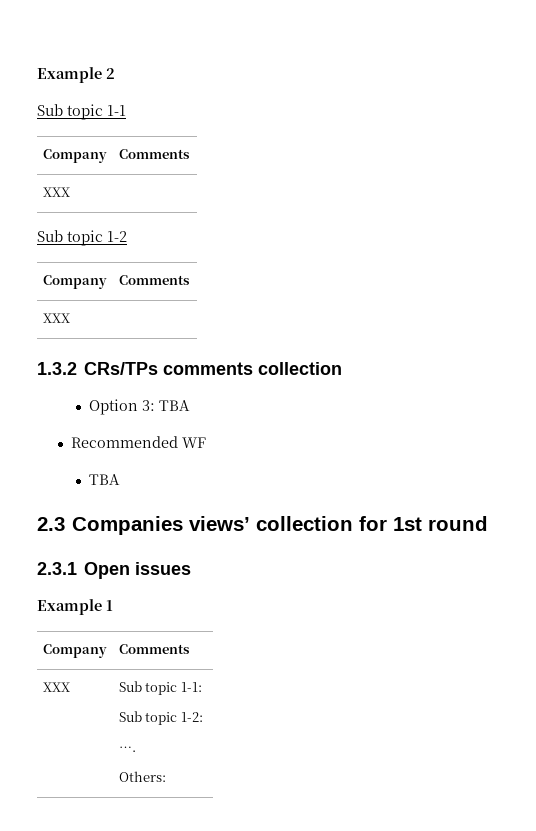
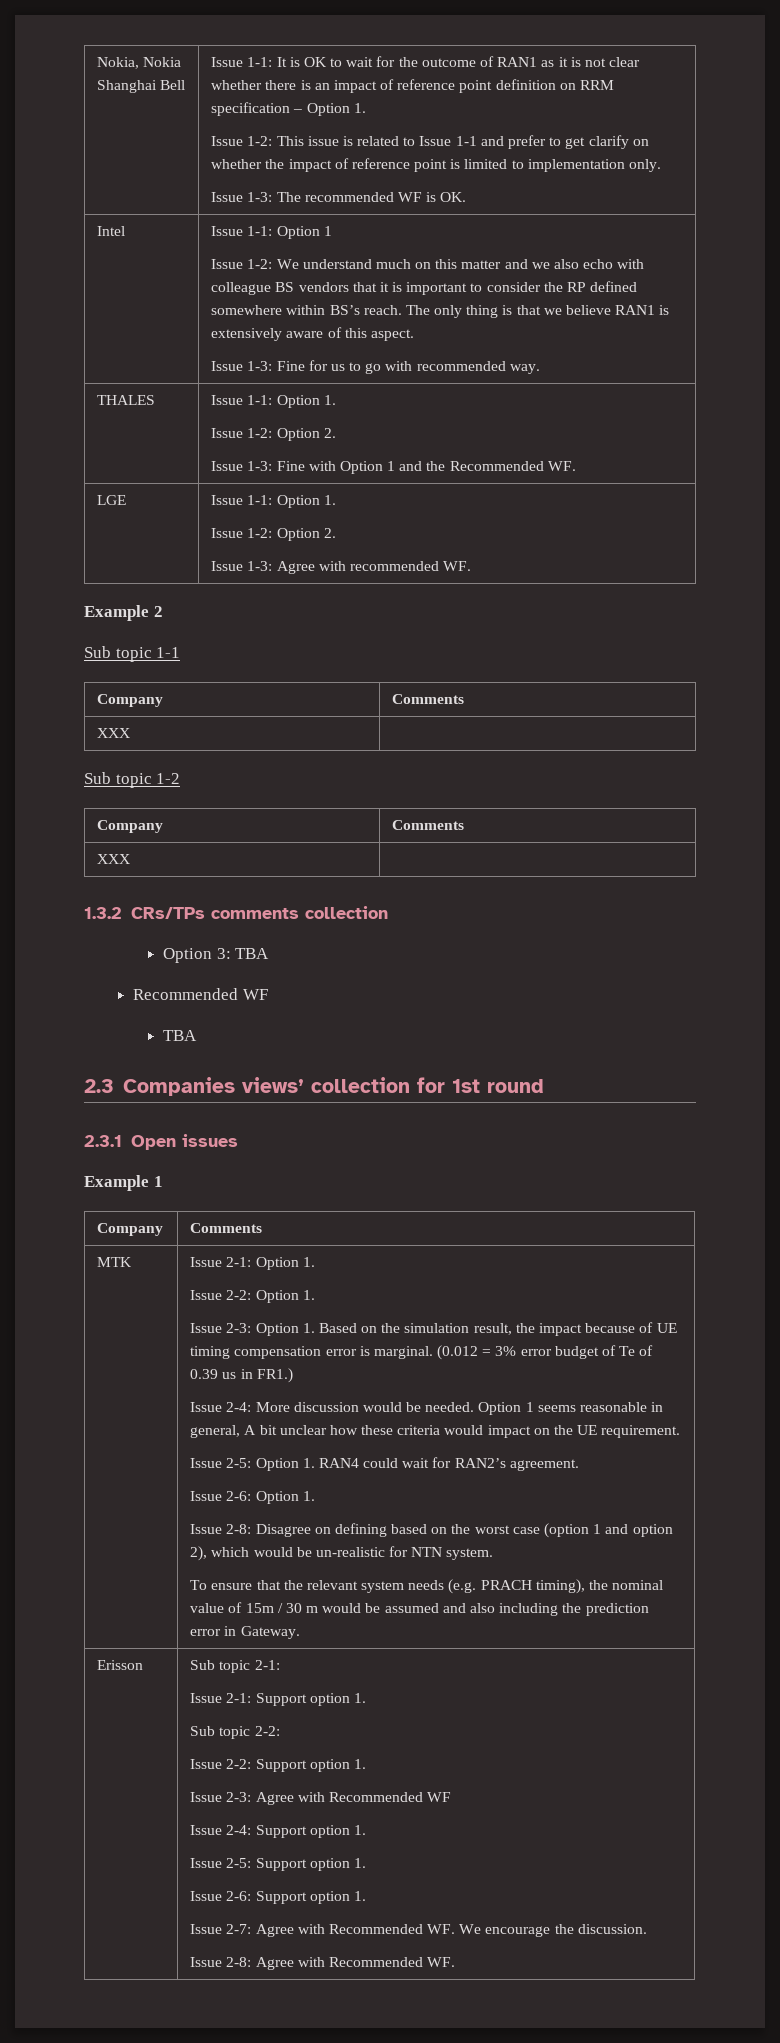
+ Nokia, Nokia Shanghai Bell | Issue 1-1: It is OK to wait for the outcome of RAN1 as it is not clear whether there is an impact of reference point definition on RRM specification – Option 1.
+ Issue 1-2: This issue is related to Issue 1-1 and prefer to get clarify on whether the impact of reference point is limited to implementation only.
+ Issue 1-3: The recommended WF is OK.
+ Intel | Issue 1-1: Option 1
+ Issue 1-2: We understand much on this matter and we also echo with colleague BS vendors that it is important to consider the RP defined somewhere within BS’s reach. The only thing is that we believe RAN1 is extensively aware of this aspect.
+ Issue 1-3: Fine for us to go with recommended way.
+ THALES | Issue 1-1: Option 1.
+ Issue 1-2: Option 2.
+ Issue 1-3: Fine with Option 1 and the Recommended WF.
+ LGE | Issue 1-1: Option 1.
+ Issue 1-2: Option 2.
+ Issue 1-3: Agree with recommended WF.
- XXX | Sub topic 1-1:
- Sub topic 1-2:
- ….
- Others:
+ MTK | Issue 2-1: Option 1.
+ Issue 2-2: Option 1.
+ Issue 2-3: Option 1. Based on the simulation result, the impact because of UE timing compensation error is marginal. (0.012 = 3% error budget of Te of 0.39 us in FR1.)
+ Issue 2-4: More discussion would be needed. Option 1 seems reasonable in general, A bit unclear how these criteria would impact on the UE requirement.
+ Issue 2-5: Option 1. RAN4 could wait for RAN2’s agreement.
+ Issue 2-6: Option 1.
+ Issue 2-8: Disagree on defining based on the worst case (option 1 and option 2), which would be un-realistic for NTN system.
+ To ensure that the relevant system needs (e.g. PRACH timing), the nominal value of 15m / 30 m would be assumed and also including the prediction error in Gateway.
+ Erisson | Sub topic 2-1:
+ Issue 2-1: Support option 1.
+ Sub topic 2-2:
+ Issue 2-2: Support option 1.
+ Issue 2-3: Agree with Recommended WF
+ Issue 2-4: Support option 1.
+ Issue 2-5: Support option 1.
+ Issue 2-6: Support option 1.
+ Issue 2-7: Agree with Recommended WF. We encourage the discussion.
+ Issue 2-8: Agree with Recommended WF.

